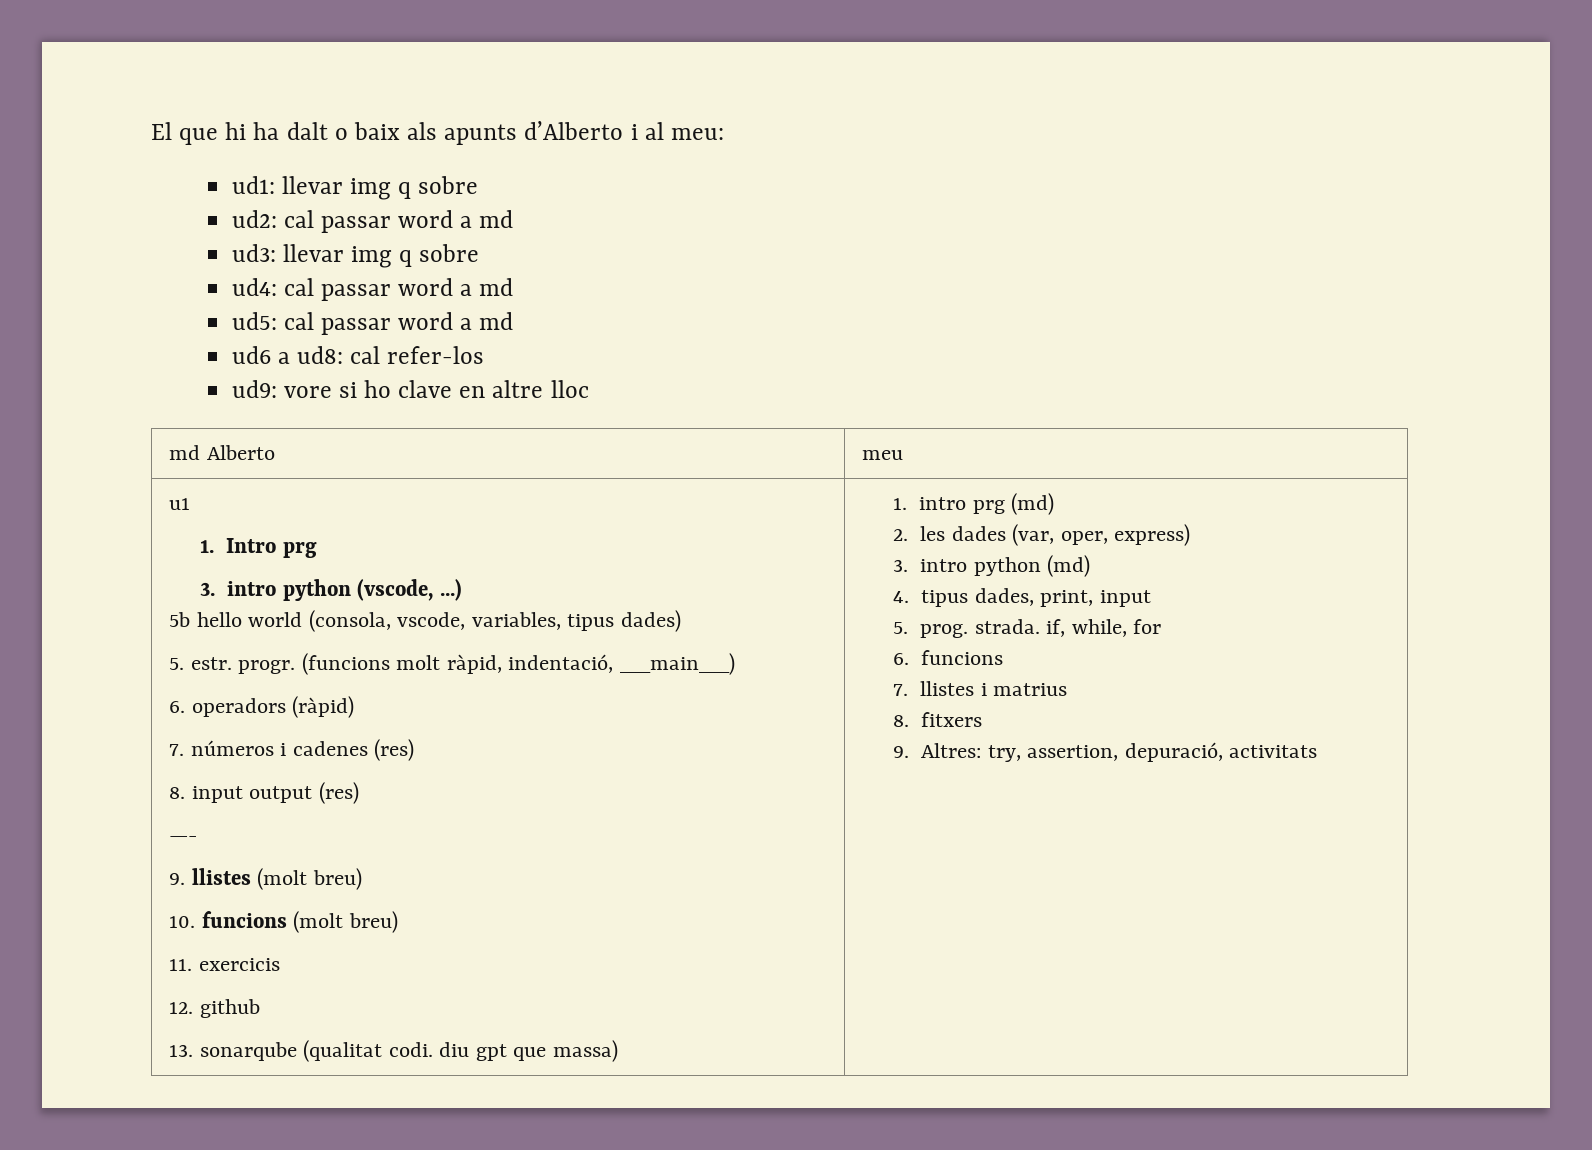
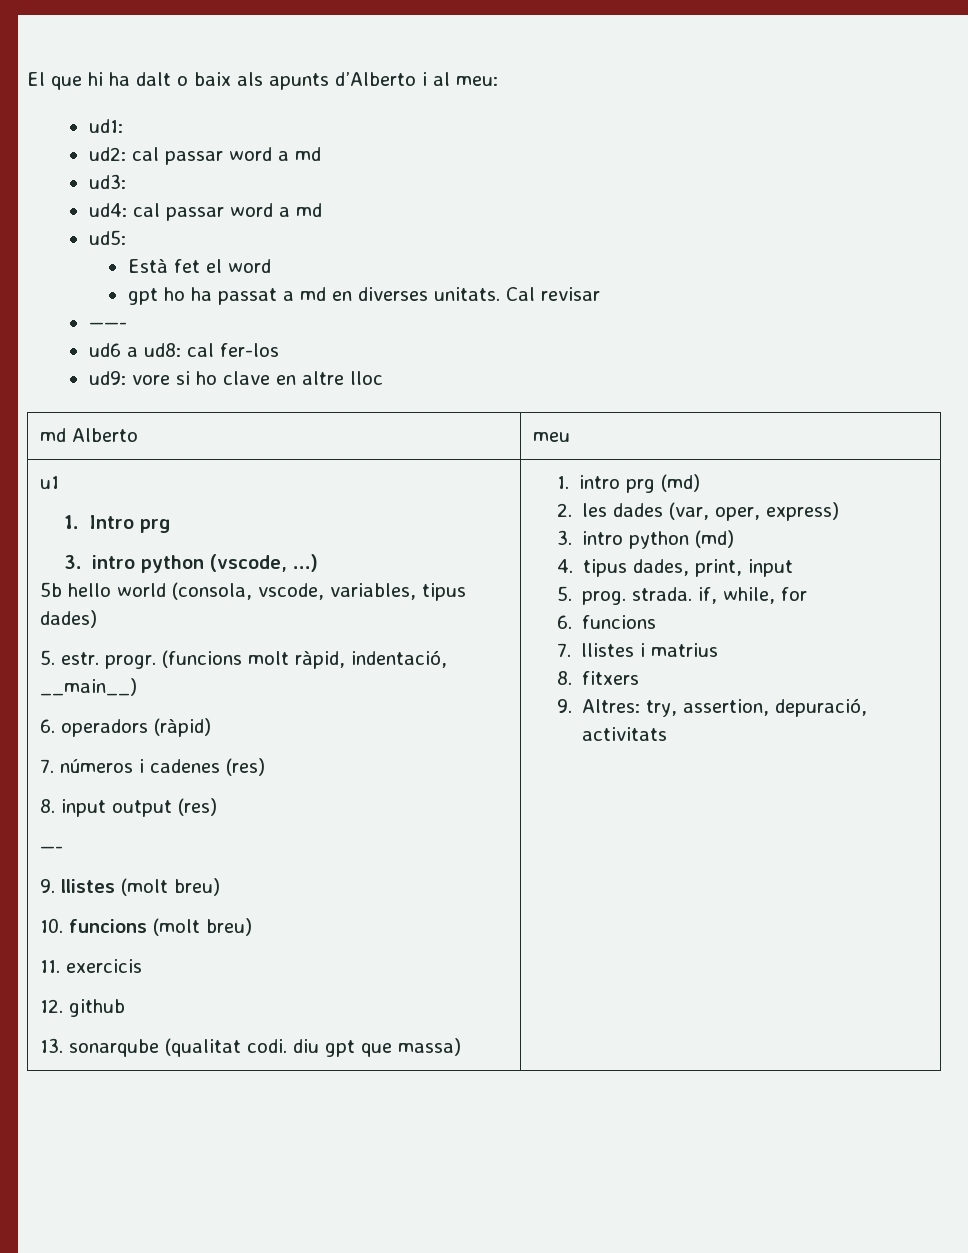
- ud1: llevar img q sobre
+ ud1:
- ud3: llevar img q sobre
+ ud3:
- ud5: cal passar word a md
+ ud5:
+ Està fet el word
+ gpt ho ha passat a md en diverses unitats. Cal revisar
+ ——-
- ud6 a ud8: cal refer-los
+ ud6 a ud8: cal fer-los

